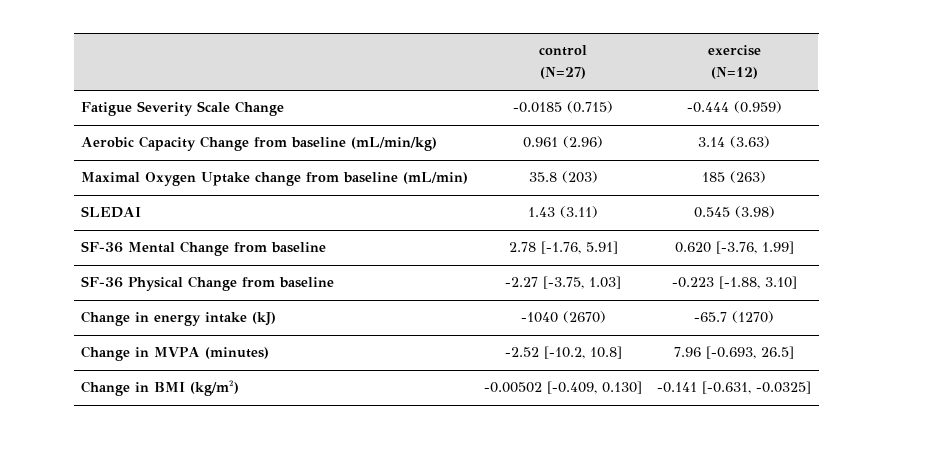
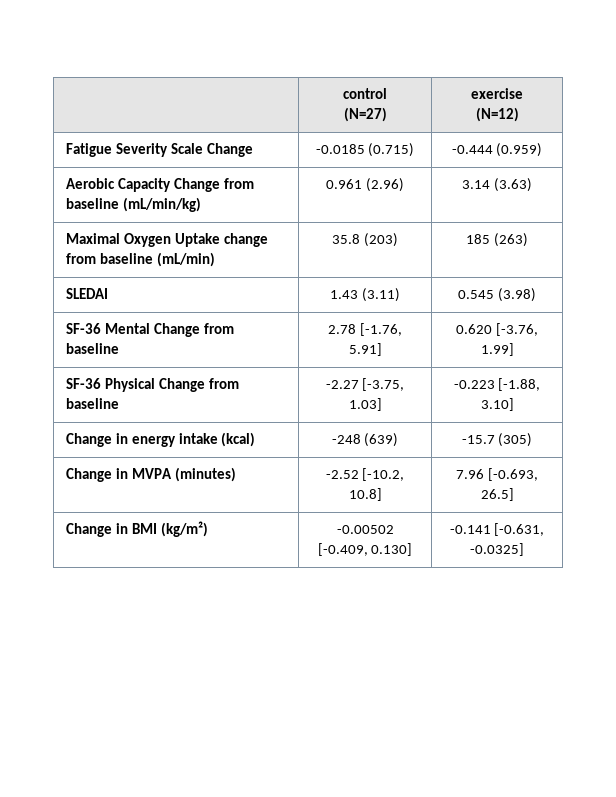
- Change in energy intake (kJ) | -1040 (2670) | -65.7 (1270)
+ Change in energy intake (kcal) | -248 (639) | -15.7 (305)

